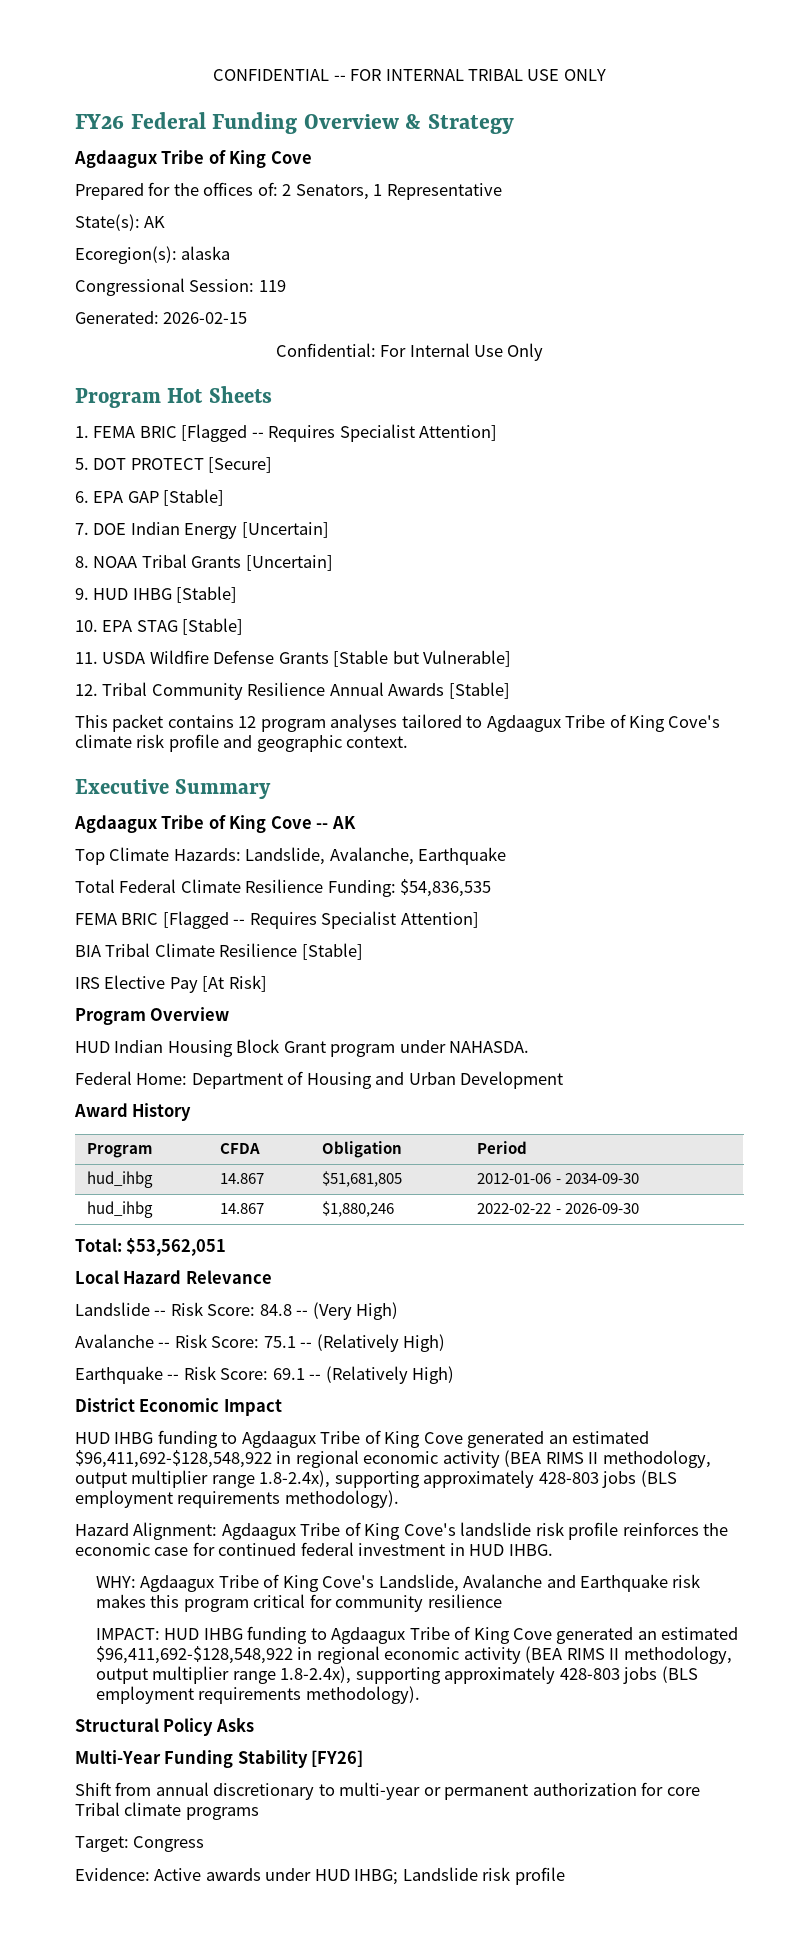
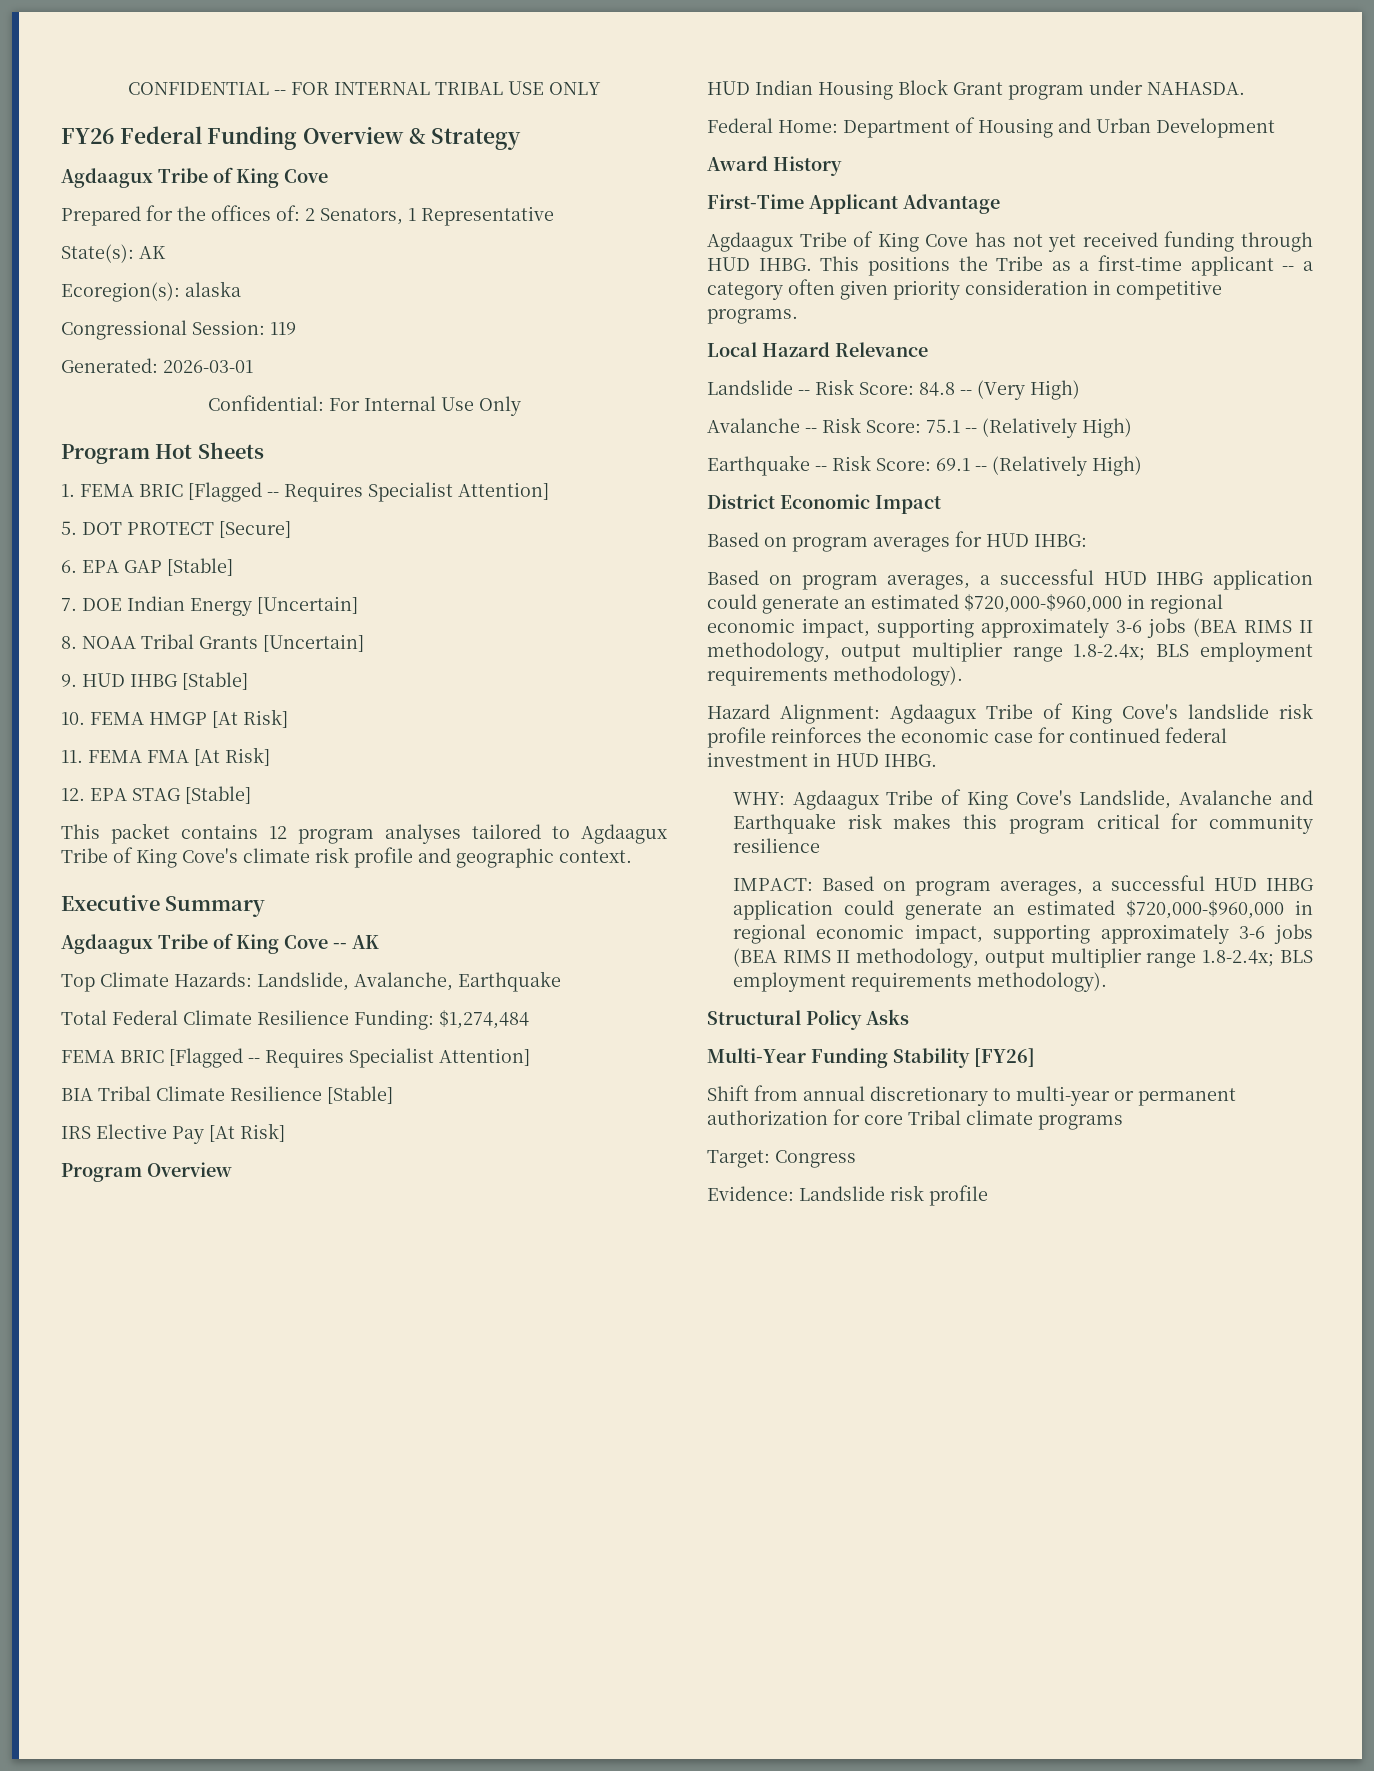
- Generated: 2026-02-15
+ Generated: 2026-03-01
- 10. EPA STAG [Stable]
- 11. USDA Wildfire Defense Grants [Stable but Vulnerable]
- 12. Tribal Community Resilience Annual Awards [Stable]
+ 10. FEMA HMGP [At Risk]
+ 11. FEMA FMA [At Risk]
+ 12. EPA STAG [Stable]
- Total Federal Climate Resilience Funding: $54,836,535
+ Total Federal Climate Resilience Funding: $1,274,484
- Program | CFDA | Obligation | Period
- hud_ihbg | 14.867 | $51,681,805 | 2012-01-06 - 2034-09-30
- hud_ihbg | 14.867 | $1,880,246 | 2022-02-22 - 2026-09-30
- Total: $53,562,051
+ First-Time Applicant Advantage
+ Agdaagux Tribe of King Cove has not yet received funding through HUD IHBG. This positions the Tribe as a first-time applicant -- a category often given priority consideration in competitive programs.
  District Economic Impact
- HUD IHBG funding to Agdaagux Tribe of King Cove generated an estimated $96,411,692-$128,548,922 in regional economic activity (BEA RIMS II methodology, output multiplier range 1.8-2.4x), supporting approximately 428-803 jobs (BLS employment requirements methodology).
+ Based on program averages for HUD IHBG:
+ Based on program averages, a successful HUD IHBG application could generate an estimated $720,000-$960,000 in regional economic impact, supporting approximately 3-6 jobs (BEA RIMS II methodology, output multiplier range 1.8-2.4x; BLS employment requirements methodology).
- IMPACT: HUD IHBG funding to Agdaagux Tribe of King Cove generated an estimated $96,411,692-$128,548,922 in regional economic activity (BEA RIMS II methodology, output multiplier range 1.8-2.4x), supporting approximately 428-803 jobs (BLS employment requirements methodology).
+ IMPACT: Based on program averages, a successful HUD IHBG application could generate an estimated $720,000-$960,000 in regional economic impact, supporting approximately 3-6 jobs (BEA RIMS II methodology, output multiplier range 1.8-2.4x; BLS employment requirements methodology).
- Evidence: Active awards under HUD IHBG; Landslide risk profile
+ Evidence: Landslide risk profile

